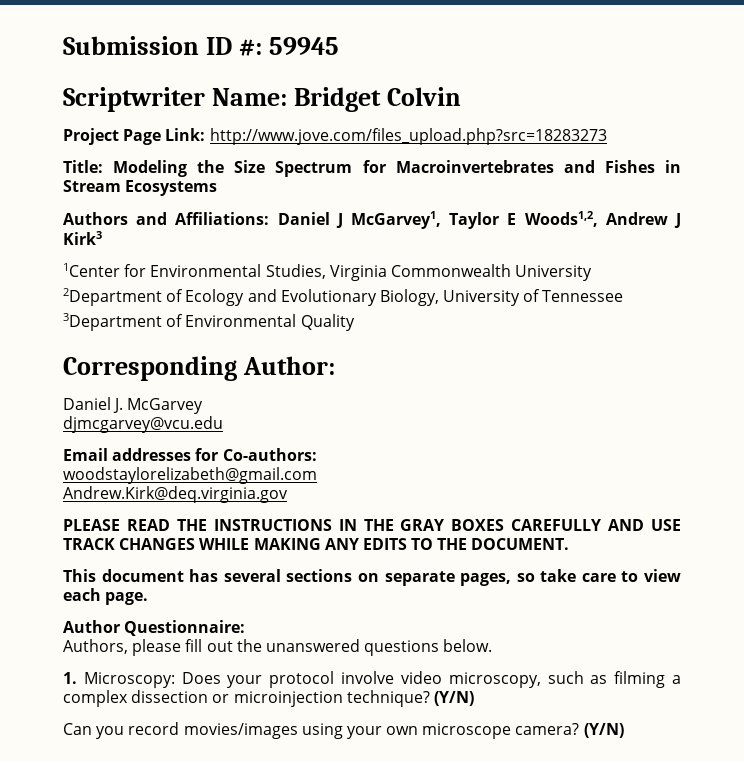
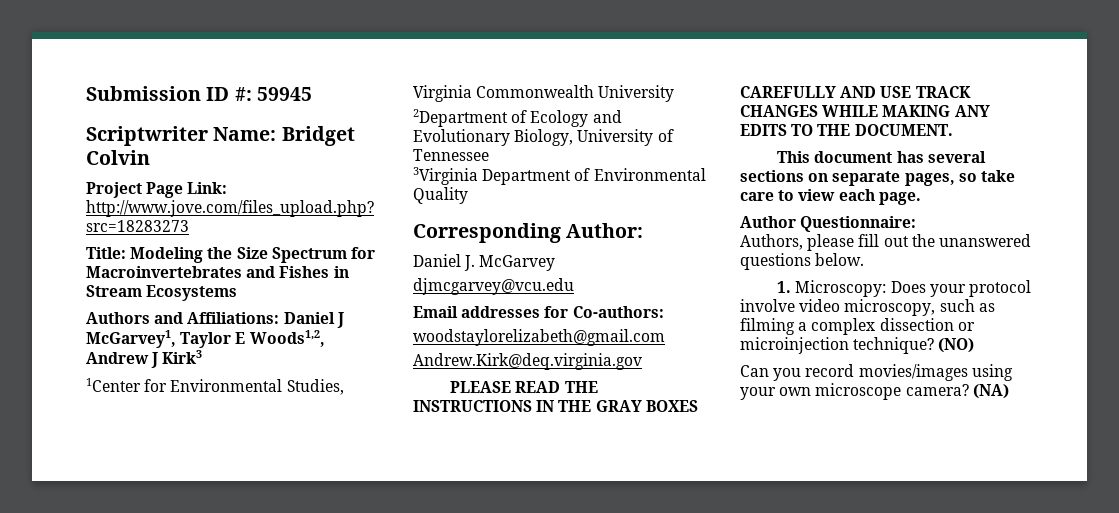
- 3Department of Environmental Quality
+ 3Virginia Department of Environmental Quality
- 1. Microscopy: Does your protocol involve video microscopy, such as filming a complex dissection or microinjection technique? (Y/N)
+ 1. Microscopy: Does your protocol involve video microscopy, such as filming a complex dissection or microinjection technique? (NO)
- Can you record movies/images using your own microscope camera? (Y/N)
+ Can you record movies/images using your own microscope camera? (NA)

